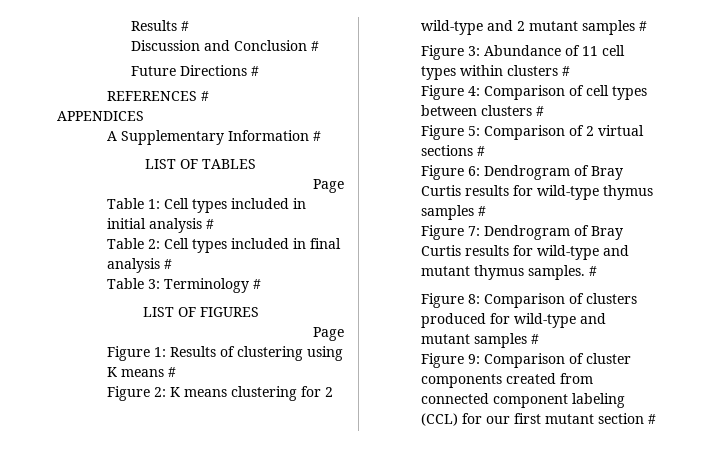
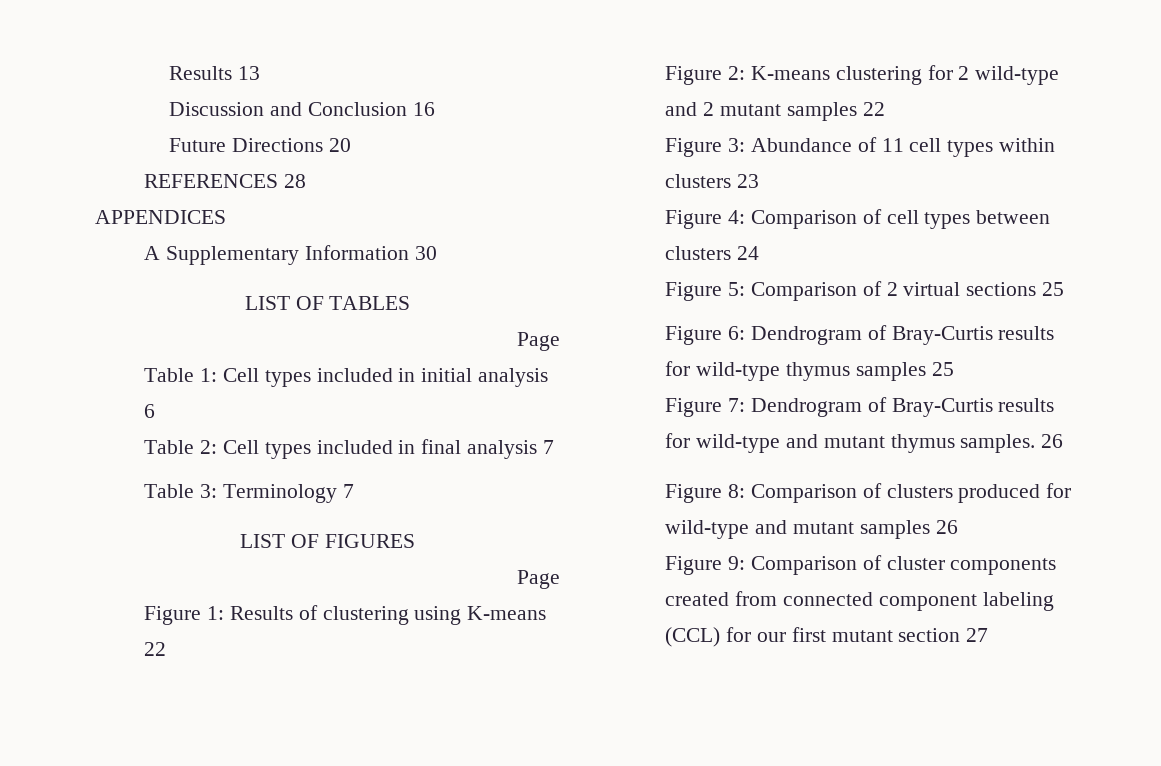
- Results #
+ Results 13
- Discussion and Conclusion #
+ Discussion and Conclusion 16
- Future Directions #
+ Future Directions 20
- REFERENCES #
+ REFERENCES 28
- A Supplementary Information #
+ A Supplementary Information 30
- Table 1: Cell types included in initial analysis #
+ Table 1: Cell types included in initial analysis 6
- Table 2: Cell types included in final analysis #
+ Table 2: Cell types included in final analysis 7
- Table 3: Terminology #
+ Table 3: Terminology 7
- Figure 1: Results of clustering using K means #
+ Figure 1: Results of clustering using K-means 22
- Figure 2: K means clustering for 2 wild-type and 2 mutant samples #
+ Figure 2: K-means clustering for 2 wild-type and 2 mutant samples 22
- Figure 3: Abundance of 11 cell types within clusters #
+ Figure 3: Abundance of 11 cell types within clusters 23
- Figure 4: Comparison of cell types between clusters #
+ Figure 4: Comparison of cell types between clusters 24
- Figure 5: Comparison of 2 virtual sections #
+ Figure 5: Comparison of 2 virtual sections 25
- Figure 6: Dendrogram of Bray Curtis results for wild-type thymus samples #
+ Figure 6: Dendrogram of Bray-Curtis results for wild-type thymus samples 25
- Figure 7: Dendrogram of Bray Curtis results for wild-type and mutant thymus samples. #
+ Figure 7: Dendrogram of Bray-Curtis results for wild-type and mutant thymus samples. 26
- Figure 8: Comparison of clusters produced for wild-type and mutant samples #
+ Figure 8: Comparison of clusters produced for wild-type and mutant samples 26
- Figure 9: Comparison of cluster components created from connected component labeling (CCL) for our first mutant section #
+ Figure 9: Comparison of cluster components created from connected component labeling (CCL) for our first mutant section 27

